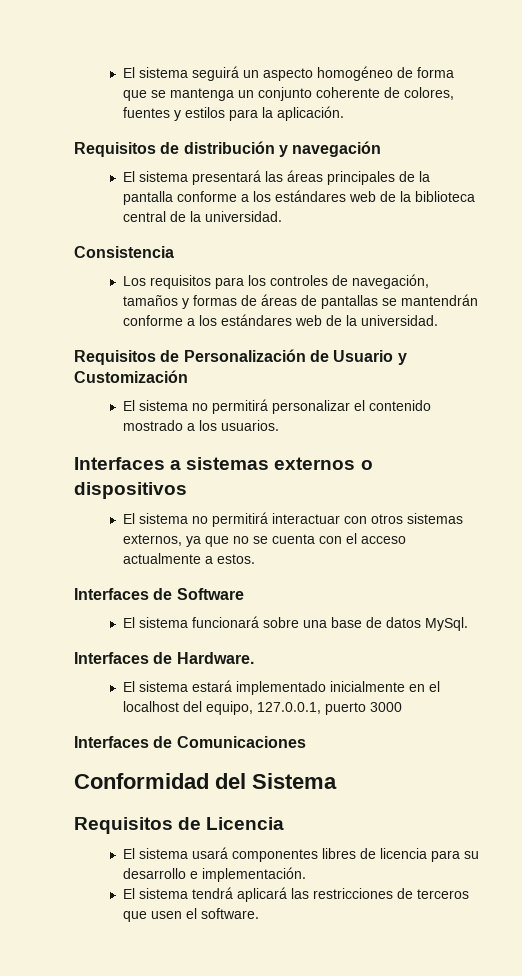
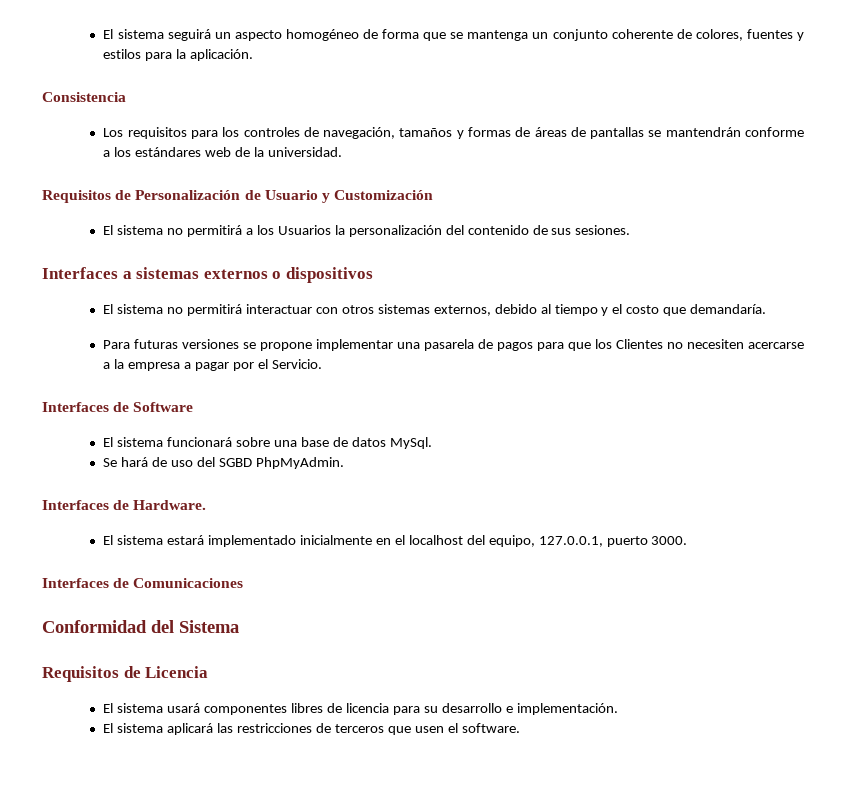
- Requisitos de distribución y navegación
- El sistema presentará las áreas principales de la pantalla conforme a los estándares web de la biblioteca central de la universidad.
- El sistema no permitirá personalizar el contenido mostrado a los usuarios.
+ El sistema no permitirá a los Usuarios la personalización del contenido de sus sesiones.
- El sistema no permitirá interactuar con otros sistemas externos, ya que no se cuenta con el acceso actualmente a estos.
+ El sistema no permitirá interactuar con otros sistemas externos, debido al tiempo y el costo que demandaría.
+ Para futuras versiones se propone implementar una pasarela de pagos para que los Clientes no necesiten acercarse a la empresa a pagar por el Servicio.
+ Se hará de uso del SGBD PhpMyAdmin.
- El sistema estará implementado inicialmente en el localhost del equipo, 127.0.0.1, puerto 3000
+ El sistema estará implementado inicialmente en el localhost del equipo, 127.0.0.1, puerto 3000.
- El sistema tendrá aplicará las restricciones de terceros que usen el software.
+ El sistema aplicará las restricciones de terceros que usen el software.

